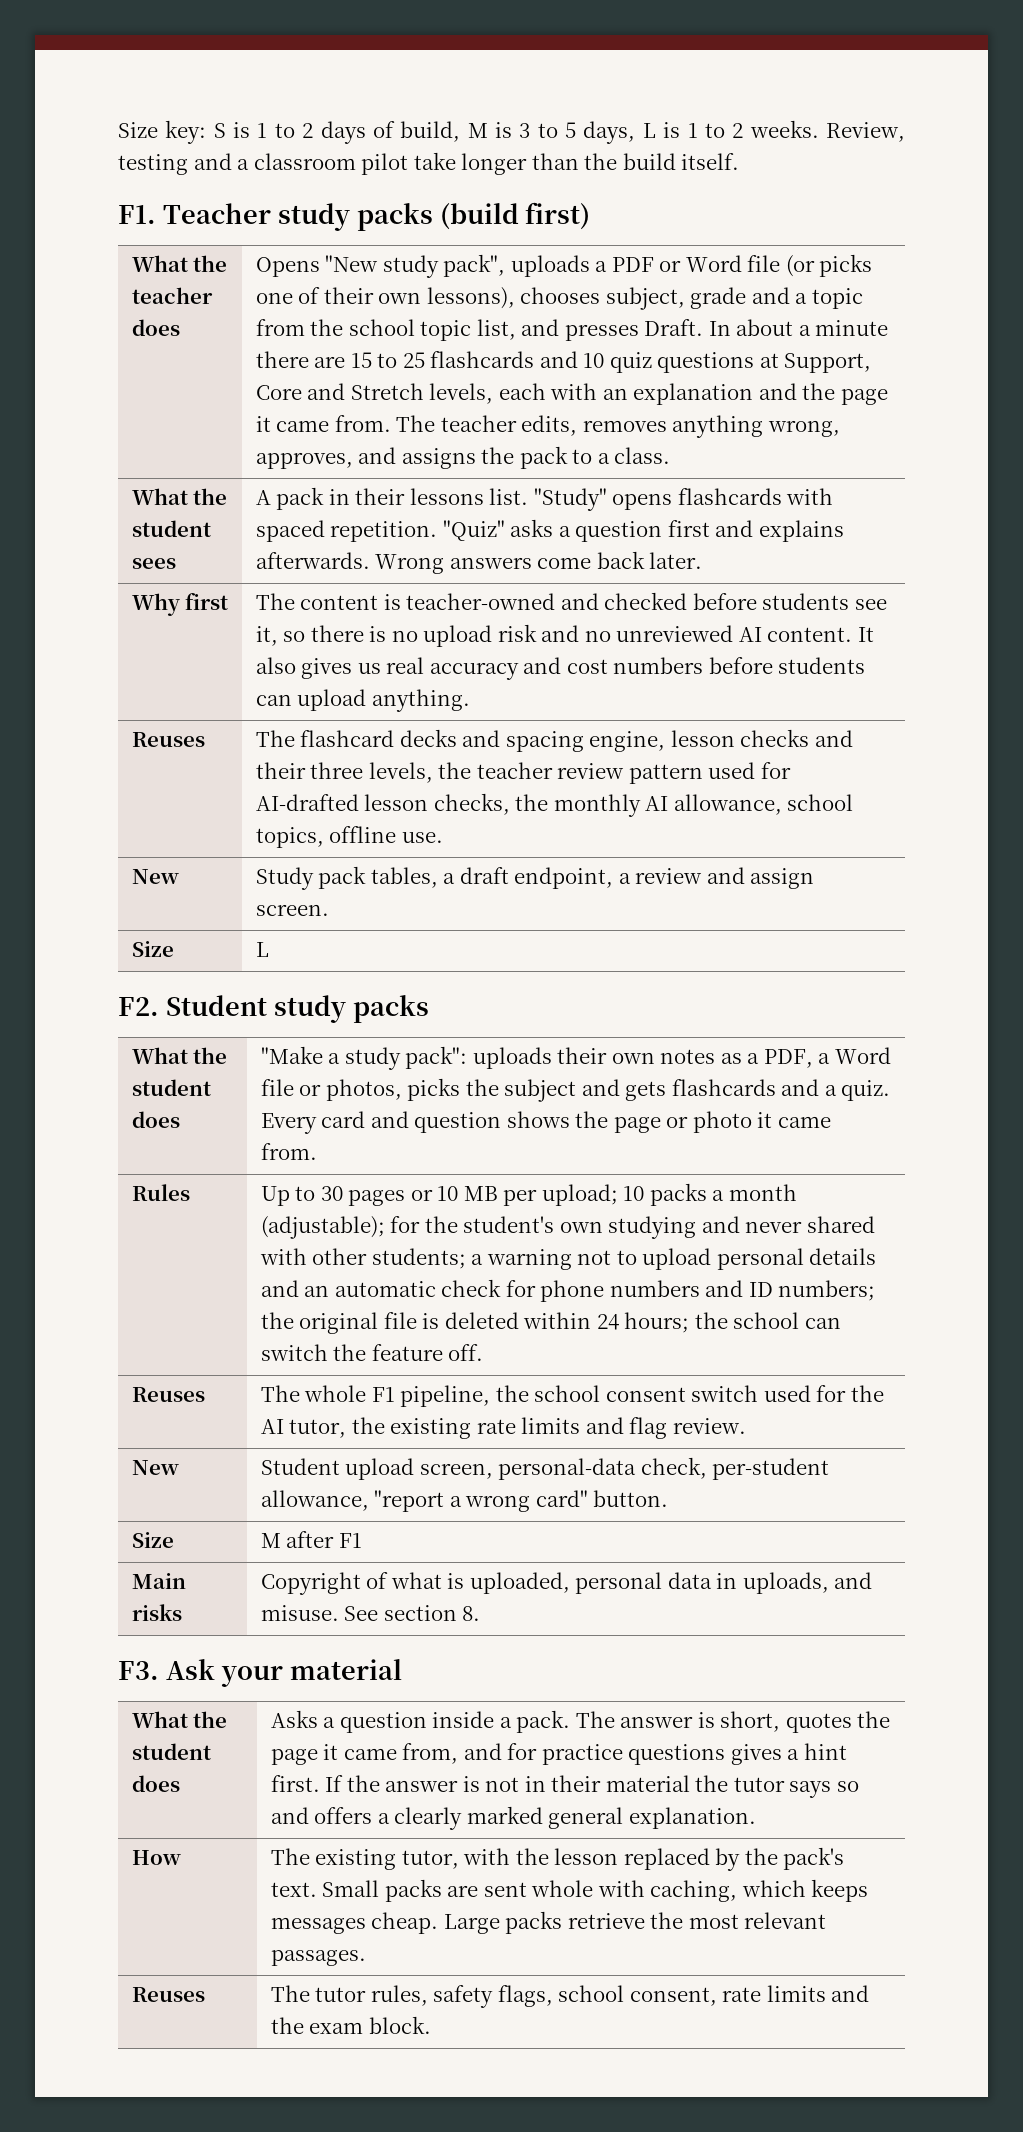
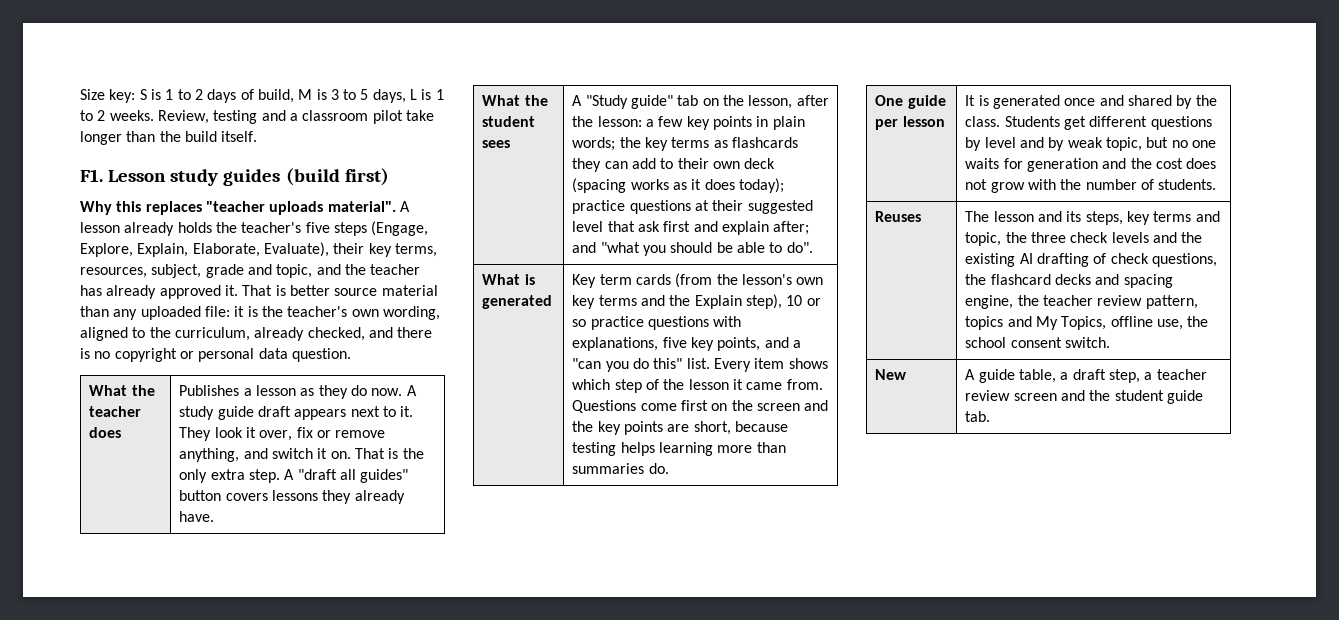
- F1. Teacher study packs (build first)
+ F1. Lesson study guides (build first)
- What the teacher does | Opens "New study pack", uploads a PDF or Word file (or picks one of their own lessons), chooses subject, grade and a topic from the school topic list, and presses Draft. In about a minute there are 15 to 25 flashcards and 10 quiz questions at Support, Core and Stretch levels, each with an explanation and the page it came from. The teacher edits, removes anything wrong, approves, and assigns the pack to a class.
+ Why this replaces "teacher uploads material". A lesson already holds the teacher's five steps (Engage, Explore, Explain, Elaborate, Evaluate), their key terms, resources, subject, grade and topic, and the teacher has already approved it. That is better source material than any uploaded file: it is the teacher's own wording, aligned to the curriculum, already checked, and there is no copyright or personal data question.
+ What the teacher does | Publishes a lesson as they do now. A study guide draft appears next to it. They look it over, fix or remove anything, and switch it on. That is the only extra step. A "draft all guides" button covers lessons they already have.
- A pack in their lessons list. "Study" opens flashcards with spaced repetition. "Quiz" asks a question first and explains afterwards. Wrong answers come back later.
- Why first | The content is teacher-owned and checked before students see it, so there is no upload risk and no unreviewed AI content. It also gives us real accuracy and cost numbers before students can upload anything.
- Reuses | The flashcard decks and spacing engine, lesson checks and their three levels, the teacher review pattern used for AI-drafted lesson checks, the monthly AI allowance, school topics, offline use.
- New | Study pack tables, a draft endpoint, a review and assign screen.
- Size | L
- F2. Student study packs
- What the student does | "Make a study pack": uploads their own notes as a PDF, a Word file or photos, picks the subject and gets flashcards and a quiz. Every card and question shows the page or photo it came from.
- Rules | Up to 30 pages or 10 MB per upload; 10 packs a month (adjustable); for the student's own studying and never shared with other students; a warning not to upload personal details and an automatic check for phone numbers and ID numbers; the original file is deleted within 24 hours; the school can switch the feature off.
- Reuses | The whole F1 pipeline, the school consent switch used for the AI tutor, the existing rate limits and flag review.
- New | Student upload screen, personal-data check, per-student allowance, "report a wrong card" button.
- Size | M after F1
- Main risks | Copyright of what is uploaded, personal data in uploads, and misuse. See section 8.
- F3. Ask your material
- What the student does | Asks a question inside a pack. The answer is short, quotes the page it came from, and for practice questions gives a hint first. If the answer is not in their material the tutor says so and offers a clearly marked general explanation.
- How | The existing tutor, with the lesson replaced by the pack's text. Small packs are sent whole with caching, which keeps messages cheap. Large packs retrieve the most relevant passages.
- Reuses | The tutor rules, safety flags, school consent, rate limits and the exam block.
+ A "Study guide" tab on the lesson, after the lesson: a few key points in plain words; the key terms as flashcards they can add to their own deck (spacing works as it does today); practice questions at their suggested level that ask first and explain after; and "what you should be able to do".
+ What is generated | Key term cards (from the lesson's own key terms and the Explain step), 10 or so practice questions with explanations, five key points, and a "can you do this" list. Every item shows which step of the lesson it came from. Questions come first on the screen and the key points are short, because testing helps learning more than summaries do.
+ One guide per lesson | It is generated once and shared by the class. Students get different questions by level and by weak topic, but no one waits for generation and the cost does not grow with the number of students.
+ Reuses | The lesson and its steps, key terms and topic, the three check levels and the existing AI drafting of check questions, the flashcard decks and spacing engine, the teacher review pattern, topics and My Topics, offline use, the school consent switch.
+ New | A guide table, a draft step, a teacher review screen and the student guide tab.

